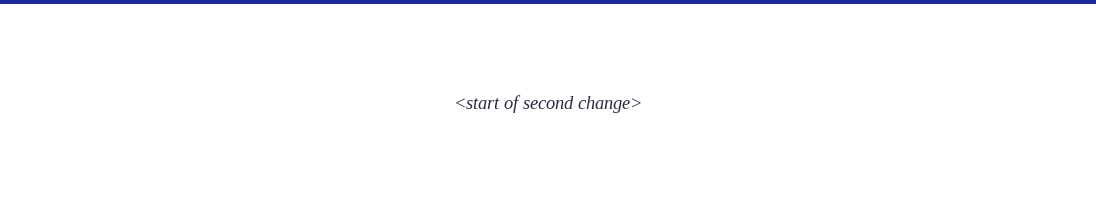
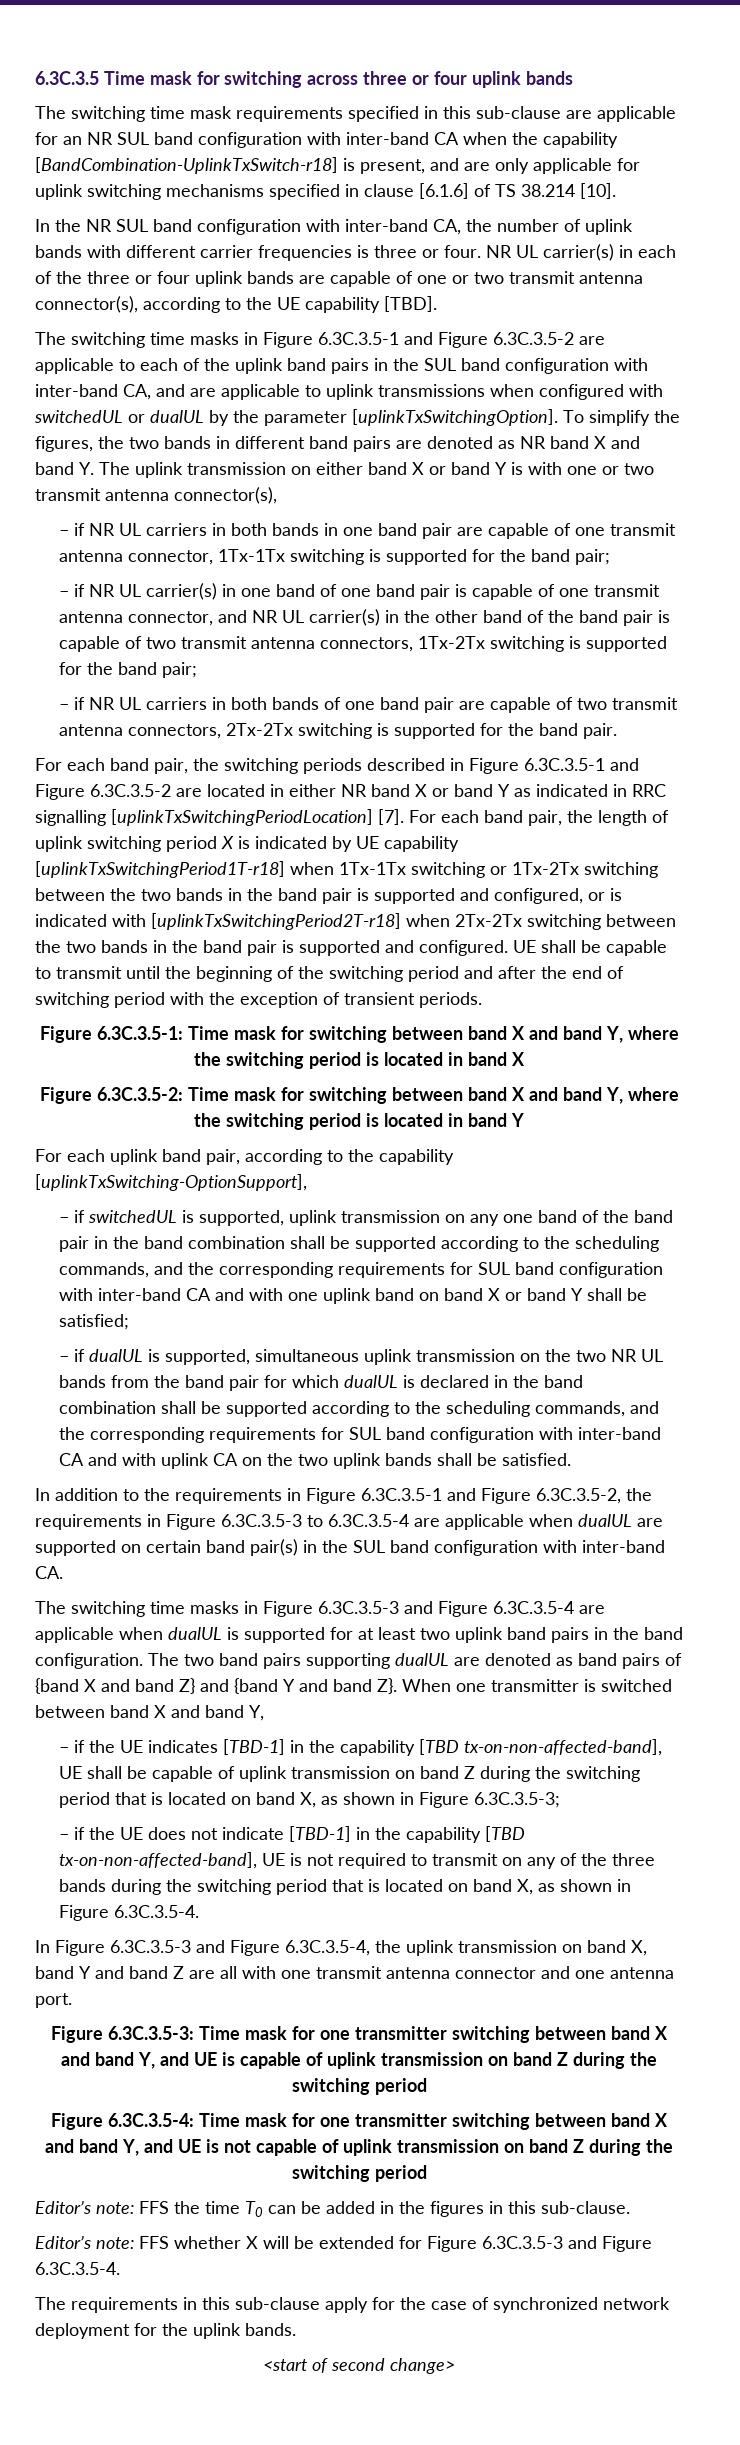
+ 6.3C.3.5 Time mask for switching across three or four uplink bands
+ The switching time mask requirements specified in this sub-clause are applicable for an NR SUL band configuration with inter-band CA when the capability [BandCombination-UplinkTxSwitch-r18] is present, and are only applicable for uplink switching mechanisms specified in clause [6.1.6] of TS 38.214 [10].
+ In the NR SUL band configuration with inter-band CA, the number of uplink bands with different carrier frequencies is three or four. NR UL carrier(s) in each of the three or four uplink bands are capable of one or two transmit antenna connector(s), according to the UE capability [TBD].
+ The switching time masks in Figure 6.3C.3.5-1 and Figure 6.3C.3.5-2 are applicable to each of the uplink band pairs in the SUL band configuration with inter-band CA, and are applicable to uplink transmissions when configured with switchedUL or dualUL by the parameter [uplinkTxSwitchingOption]. To simplify the figures, the two bands in different band pairs are denoted as NR band X and band Y. The uplink transmission on either band X or band Y is with one or two transmit antenna connector(s),
+ – if NR UL carriers in both bands in one band pair are capable of one transmit antenna connector, 1Tx-1Tx switching is supported for the band pair;
+ – if NR UL carrier(s) in one band of one band pair is capable of one transmit antenna connector, and NR UL carrier(s) in the other band of the band pair is capable of two transmit antenna connectors, 1Tx-2Tx switching is supported for the band pair;
+ – if NR UL carriers in both bands of one band pair are capable of two transmit antenna connectors, 2Tx-2Tx switching is supported for the band pair.
+ For each band pair, the switching periods described in Figure 6.3C.3.5-1 and Figure 6.3C.3.5-2 are located in either NR band X or band Y as indicated in RRC signalling [uplinkTxSwitchingPeriodLocation] [7]. For each band pair, the length of uplink switching period X is indicated by UE capability [uplinkTxSwitchingPeriod1T-r18] when 1Tx-1Tx switching or 1Tx-2Tx switching between the two bands in the band pair is supported and configured, or is indicated with [uplinkTxSwitchingPeriod2T-r18] when 2Tx-2Tx switching between the two bands in the band pair is supported and configured. UE shall be capable to transmit until the beginning of the switching period and after the end of switching period with the exception of transient periods.
+ Figure 6.3C.3.5-1: Time mask for switching between band X and band Y, where the switching period is located in band X
+ Figure 6.3C.3.5-2: Time mask for switching between band X and band Y, where the switching period is located in band Y
+ For each uplink band pair, according to the capability [uplinkTxSwitching-OptionSupport],
+ – if switchedUL is supported, uplink transmission on any one band of the band pair in the band combination shall be supported according to the scheduling commands, and the corresponding requirements for SUL band configuration with inter-band CA and with one uplink band on band X or band Y shall be satisfied;
+ – if dualUL is supported, simultaneous uplink transmission on the two NR UL bands from the band pair for which dualUL is declared in the band combination shall be supported according to the scheduling commands, and the corresponding requirements for SUL band configuration with inter-band CA and with uplink CA on the two uplink bands shall be satisfied.
+ In addition to the requirements in Figure 6.3C.3.5-1 and Figure 6.3C.3.5-2, the requirements in Figure 6.3C.3.5-3 to 6.3C.3.5-4 are applicable when dualUL are supported on certain band pair(s) in the SUL band configuration with inter-band CA.
+ The switching time masks in Figure 6.3C.3.5-3 and Figure 6.3C.3.5-4 are applicable when dualUL is supported for at least two uplink band pairs in the band configuration. The two band pairs supporting dualUL are denoted as band pairs of {band X and band Z} and {band Y and band Z}. When one transmitter is switched between band X and band Y,
+ – if the UE indicates [TBD-1] in the capability [TBD tx-on-non-affected-band], UE shall be capable of uplink transmission on band Z during the switching period that is located on band X, as shown in Figure 6.3C.3.5-3;
+ – if the UE does not indicate [TBD-1] in the capability [TBD tx-on-non-affected-band], UE is not required to transmit on any of the three bands during the switching period that is located on band X, as shown in Figure 6.3C.3.5-4.
+ In Figure 6.3C.3.5-3 and Figure 6.3C.3.5-4, the uplink transmission on band X, band Y and band Z are all with one transmit antenna connector and one antenna port.
+ Figure 6.3C.3.5-3: Time mask for one transmitter switching between band X and band Y, and UE is capable of uplink transmission on band Z during the switching period
+ Figure 6.3C.3.5-4: Time mask for one transmitter switching between band X and band Y, and UE is not capable of uplink transmission on band Z during the switching period
+ Editor’s note: FFS the time T0 can be added in the figures in this sub-clause.
+ Editor’s note: FFS whether X will be extended for Figure 6.3C.3.5-3 and Figure 6.3C.3.5-4.
+ The requirements in this sub-clause apply for the case of synchronized network deployment for the uplink bands.

